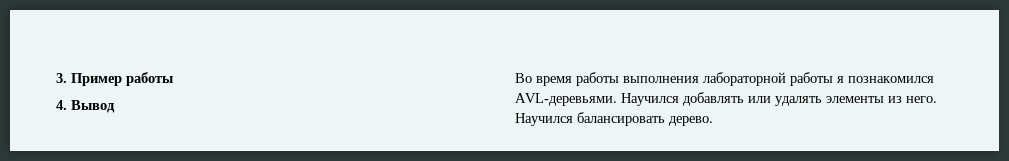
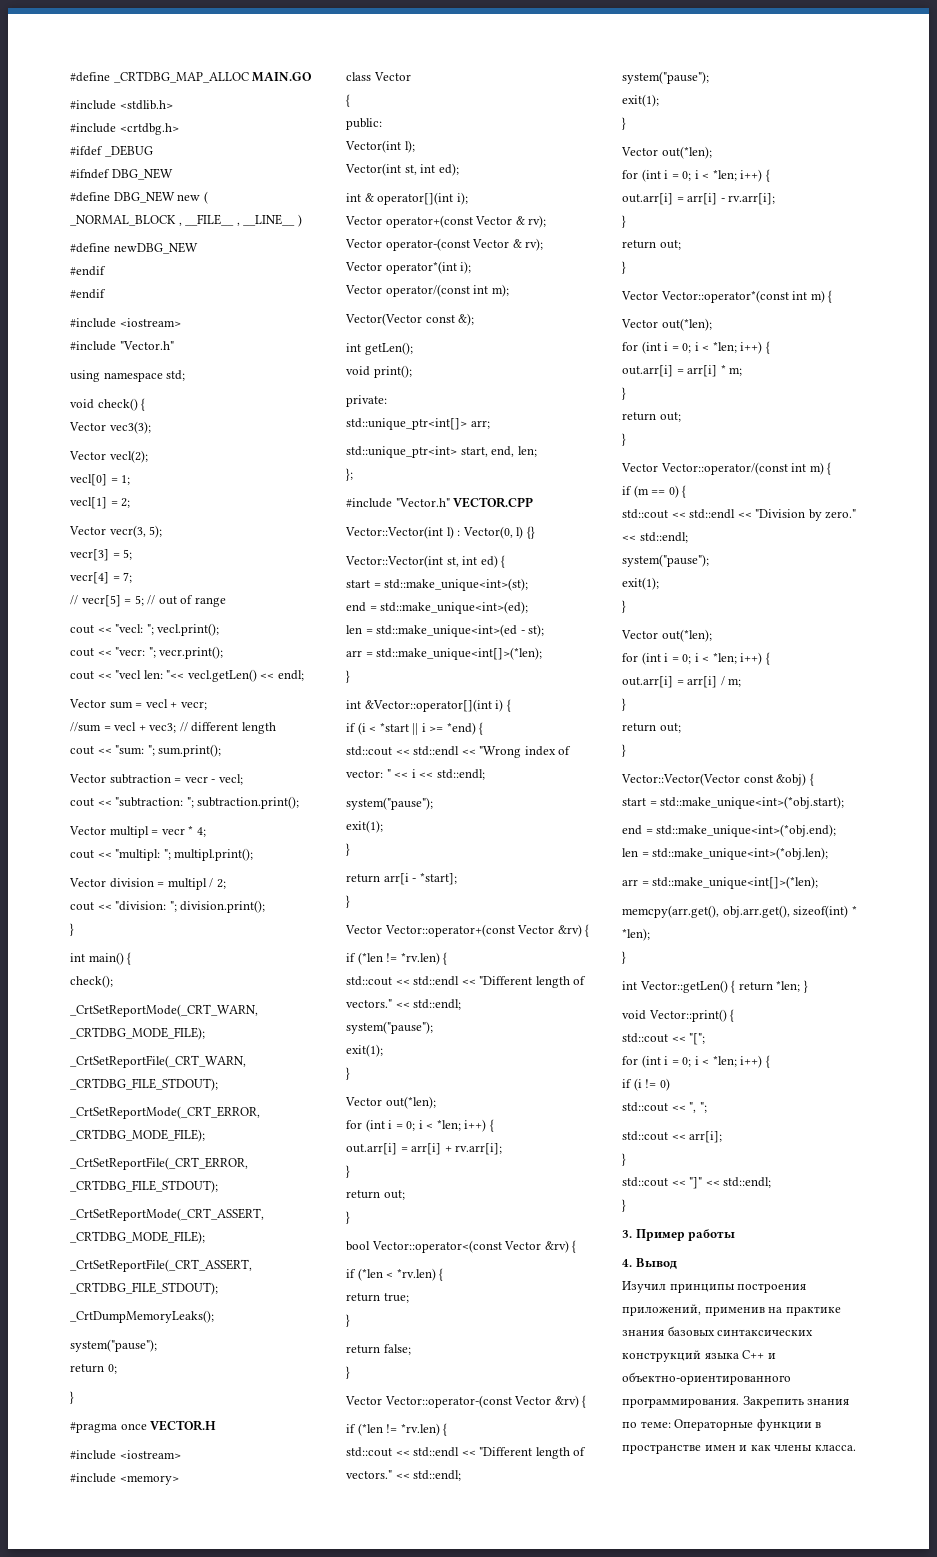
+ #define _CRTDBG_MAP_ALLOC MAIN.GO
+ #include <stdlib.h>
+ #include <crtdbg.h>
+ #ifdef _DEBUG
+ #ifndef DBG_NEW
+ #define DBG_NEW new ( _NORMAL_BLOCK , __FILE__ , __LINE__ )
+ #define newDBG_NEW
+ #endif
+ #endif
+ #include <iostream>
+ #include "Vector.h"
+ using namespace std;
+ void check() {
+ Vector vec3(3);
+ Vector vecl(2);
+ vecl[0] = 1;
+ vecl[1] = 2;
+ Vector vecr(3, 5);
+ vecr[3] = 5;
+ vecr[4] = 7;
+ // vecr[5] = 5; // out of range
+ cout << "vecl: "; vecl.print();
+ cout << "vecr: "; vecr.print();
+ cout << "vecl len: "<< vecl.getLen() << endl;
+ Vector sum = vecl + vecr;
+ //sum = vecl + vec3; // different length
+ cout << "sum: "; sum.print();
+ Vector subtraction = vecr - vecl;
+ cout << "subtraction: "; subtraction.print();
+ Vector multipl = vecr * 4;
+ cout << "multipl: "; multipl.print();
+ Vector division = multipl / 2;
+ cout << "division: "; division.print();
+ }
+ int main() {
+ check();
+ _CrtSetReportMode(_CRT_WARN, _CRTDBG_MODE_FILE);
+ _CrtSetReportFile(_CRT_WARN, _CRTDBG_FILE_STDOUT);
+ _CrtSetReportMode(_CRT_ERROR, _CRTDBG_MODE_FILE);
+ _CrtSetReportFile(_CRT_ERROR, _CRTDBG_FILE_STDOUT);
+ _CrtSetReportMode(_CRT_ASSERT, _CRTDBG_MODE_FILE);
+ _CrtSetReportFile(_CRT_ASSERT, _CRTDBG_FILE_STDOUT);
+ _CrtDumpMemoryLeaks();
+ system("pause");
+ return 0;
+ }
+ #pragma once VECTOR.H
+ #include <iostream>
+ #include <memory>
+ class Vector
+ {
+ public:
+ Vector(int l);
+ Vector(int st, int ed);
+ int & operator[](int i);
+ Vector operator+(const Vector & rv);
+ Vector operator-(const Vector & rv);
+ Vector operator*(int i);
+ Vector operator/(const int m);
+ Vector(Vector const &);
+ int getLen();
+ void print();
+ private:
+ std::unique_ptr<int[]> arr;
+ std::unique_ptr<int> start, end, len;
+ };
+ #include "Vector.h" VECTOR.CPP
+ Vector::Vector(int l) : Vector(0, l) {}
+ Vector::Vector(int st, int ed) {
+ start = std::make_unique<int>(st);
+ end = std::make_unique<int>(ed);
+ len = std::make_unique<int>(ed - st);
+ arr = std::make_unique<int[]>(*len);
+ }
+ int &Vector::operator[](int i) {
+ if (i < *start || i >= *end) {
+ std::cout << std::endl << "Wrong index of vector: " << i << std::endl;
+ system("pause");
+ exit(1);
+ }
+ return arr[i - *start];
+ }
+ Vector Vector::operator+(const Vector &rv) {
+ if (*len != *rv.len) {
+ std::cout << std::endl << "Different length of vectors." << std::endl;
+ system("pause");
+ exit(1);
+ }
+ Vector out(*len);
+ for (int i = 0; i < *len; i++) {
+ out.arr[i] = arr[i] + rv.arr[i];
+ }
+ return out;
+ }
+ bool Vector::operator<(const Vector &rv) {
+ if (*len < *rv.len) {
+ return true;
+ }
+ return false;
+ }
+ Vector Vector::operator-(const Vector &rv) {
+ if (*len != *rv.len) {
+ std::cout << std::endl << "Different length of vectors." << std::endl;
+ system("pause");
+ exit(1);
+ }
+ Vector out(*len);
+ for (int i = 0; i < *len; i++) {
+ out.arr[i] = arr[i] - rv.arr[i];
+ }
+ return out;
+ }
+ Vector Vector::operator*(const int m) {
+ Vector out(*len);
+ for (int i = 0; i < *len; i++) {
+ out.arr[i] = arr[i] * m;
+ }
+ return out;
+ }
+ Vector Vector::operator/(const int m) {
+ if (m == 0) {
+ std::cout << std::endl << "Division by zero." << std::endl;
+ system("pause");
+ exit(1);
+ }
+ Vector out(*len);
+ for (int i = 0; i < *len; i++) {
+ out.arr[i] = arr[i] / m;
+ }
+ return out;
+ }
+ Vector::Vector(Vector const &obj) {
+ start = std::make_unique<int>(*obj.start);
+ end = std::make_unique<int>(*obj.end);
+ len = std::make_unique<int>(*obj.len);
+ arr = std::make_unique<int[]>(*len);
+ memcpy(arr.get(), obj.arr.get(), sizeof(int) * *len);
+ }
+ int Vector::getLen() { return *len; }
+ void Vector::print() {
+ std::cout << "[";
+ for (int i = 0; i < *len; i++) {
+ if (i != 0)
+ std::cout << ", ";
+ std::cout << arr[i];
+ }
+ std::cout << "]" << std::endl;
+ }
- Во время работы выполнения лабораторной работы я познакомился AVL-деревьями. Научился добавлять или удалять элементы из него. Научился балансировать дерево.
+ Изучил принципы построения приложений, применив на практике знания базовых синтаксических конструкций языка C++ и объектно-ориентированного программирования. Закрепить знания по теме: Операторные функции в пространстве имен и как члены класса.

